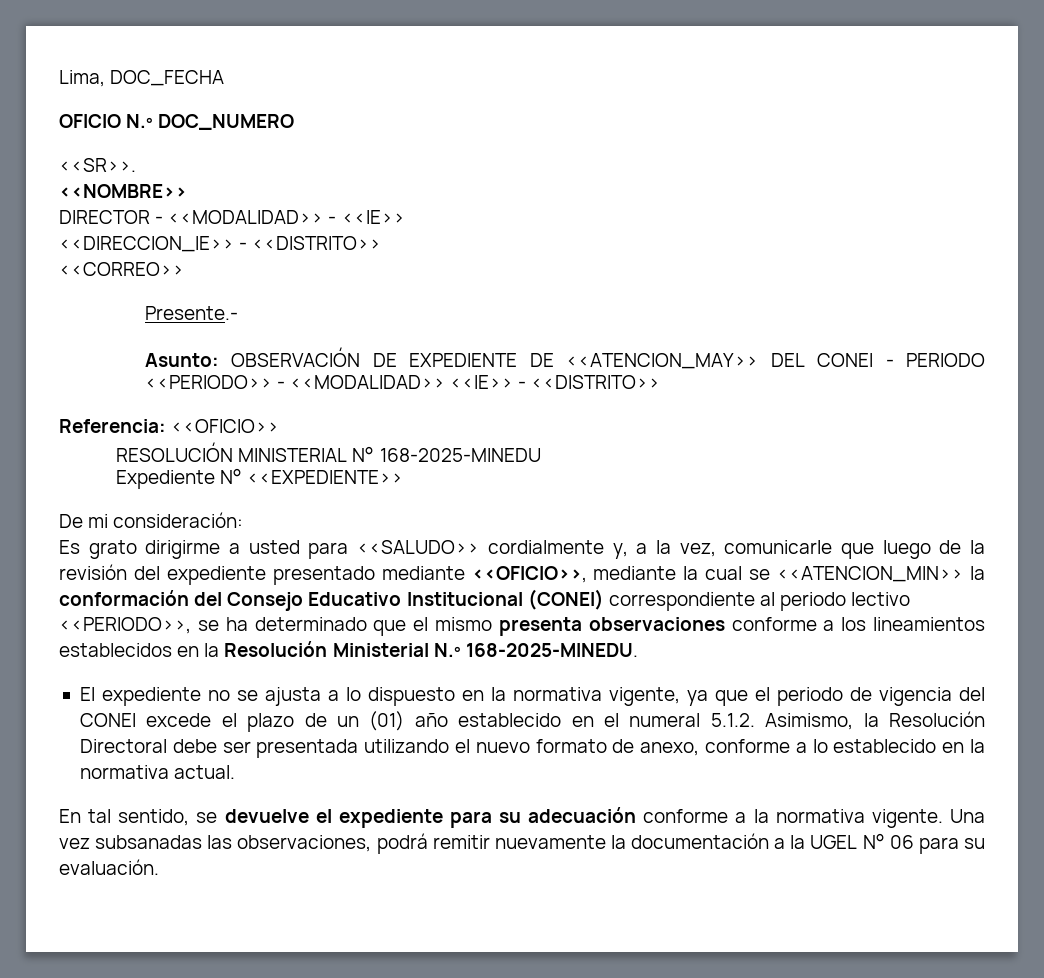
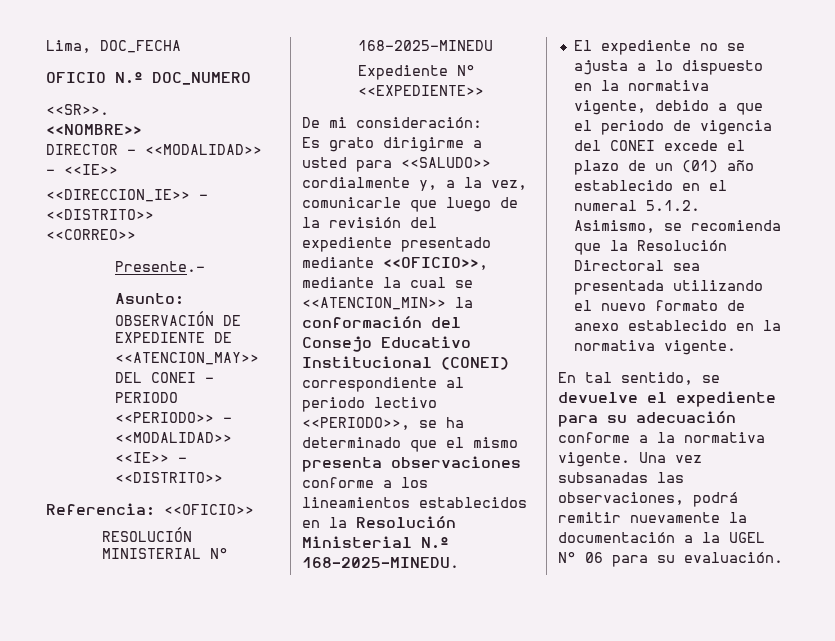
- El expediente no se ajusta a lo dispuesto en la normativa vigente, ya que el periodo de vigencia del CONEI excede el plazo de un (01) año establecido en el numeral 5.1.2. Asimismo, la Resolución Directoral debe ser presentada utilizando el nuevo formato de anexo, conforme a lo establecido en la normativa actual.
+ El expediente no se ajusta a lo dispuesto en la normativa vigente, debido a que el periodo de vigencia del CONEI excede el plazo de un (01) año establecido en el numeral 5.1.2. Asimismo, se recomienda que la Resolución Directoral sea presentada utilizando el nuevo formato de anexo establecido en la normativa vigente.

